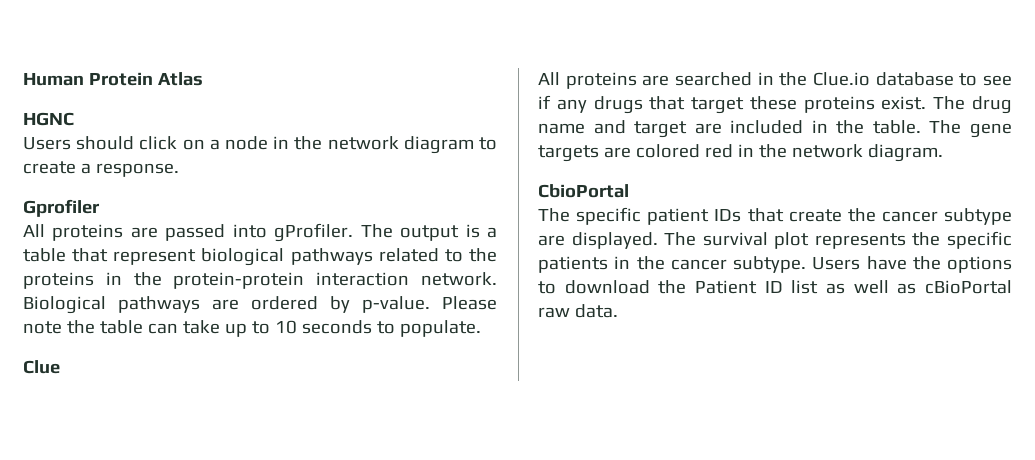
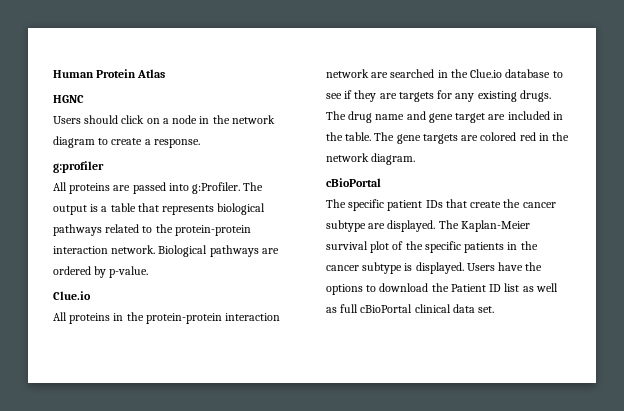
- Gprofiler
+ g:profiler
- All proteins are passed into gProfiler.
+ All proteins are passed into g:Profiler.
- The output is a table that represent biological pathways related to the proteins in the protein-protein interaction network.
+ The output is a table that represents biological pathways related to the protein-protein interaction network.
- Biological pathways are ordered by p-value. Please note the table can take up to 10 seconds to populate.
- Clue
- All proteins are searched in the Clue.io database to see if any drugs that target these proteins exist.
+ Biological pathways are ordered by p-value.
+ Clue.io
+ All proteins in the protein-protein interaction network are searched in the Clue.io database to see if they are targets for any existing drugs.
- The drug name and target are included in the table.
+ The drug name and gene target are included in the table.
  The gene targets are colored red in the network diagram.
- CbioPortal
+ cBioPortal
- The survival plot represents the specific patients in the cancer subtype.
+ The Kaplan-Meier survival plot of the specific patients in the cancer subtype is displayed.
- Users have the options to download the Patient ID list as well as cBioPortal raw data.
+ Users have the options to download the Patient ID list as well as full cBioPortal clinical data set.

